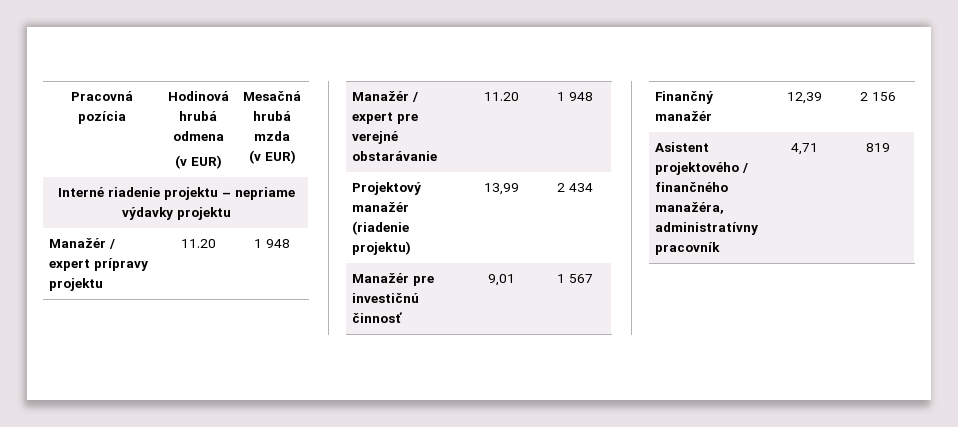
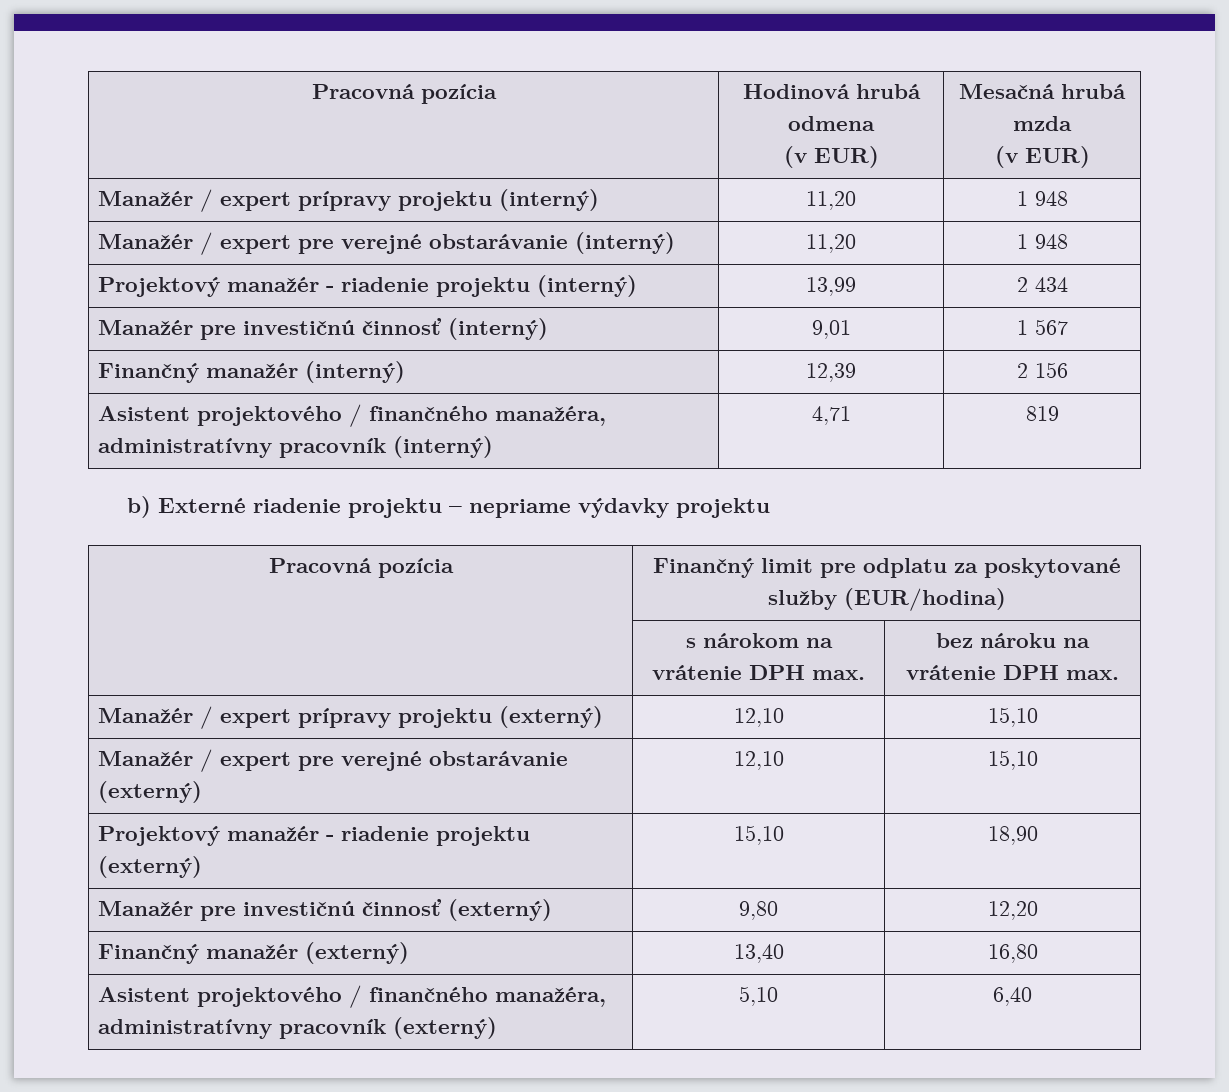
- Interné riadenie projektu – nepriame výdavky projektu
- Manažér / expert prípravy projektu | 11.20 | 1 948
+ Manažér / expert prípravy projektu (interný) | 11,20 | 1 948
- Manažér / expert pre verejné obstarávanie | 11.20 | 1 948
+ Manažér / expert pre verejné obstarávanie (interný) | 11,20 | 1 948
- Projektový manažér (riadenie projektu) | 13,99 | 2 434
+ Projektový manažér - riadenie projektu (interný) | 13,99 | 2 434
- Manažér pre investičnú činnosť | 9,01 | 1 567
+ Manažér pre investičnú činnosť (interný) | 9,01 | 1 567
- Finančný manažér | 12,39 | 2 156
+ Finančný manažér (interný) | 12,39 | 2 156
- Asistent projektového / finančného manažéra, administratívny pracovník | 4,71 | 819
+ Asistent projektového / finančného manažéra, administratívny pracovník (interný) | 4,71 | 819
+ b) Externé riadenie projektu – nepriame výdavky projektu
+ Pracovná pozícia | Finančný limit pre odplatu za poskytované služby (EUR/hodina)
+ | s nárokom na vrátenie DPH max. | bez nároku na vrátenie DPH max.
+ Manažér / expert prípravy projektu (externý) | 12,10 | 15,10
+ Manažér / expert pre verejné obstarávanie (externý) | 12,10 | 15,10
+ Projektový manažér - riadenie projektu (externý) | 15,10 | 18,90
+ Manažér pre investičnú činnosť (externý) | 9,80 | 12,20
+ Finančný manažér (externý) | 13,40 | 16,80
+ Asistent projektového / finančného manažéra, administratívny pracovník (externý) | 5,10 | 6,40

